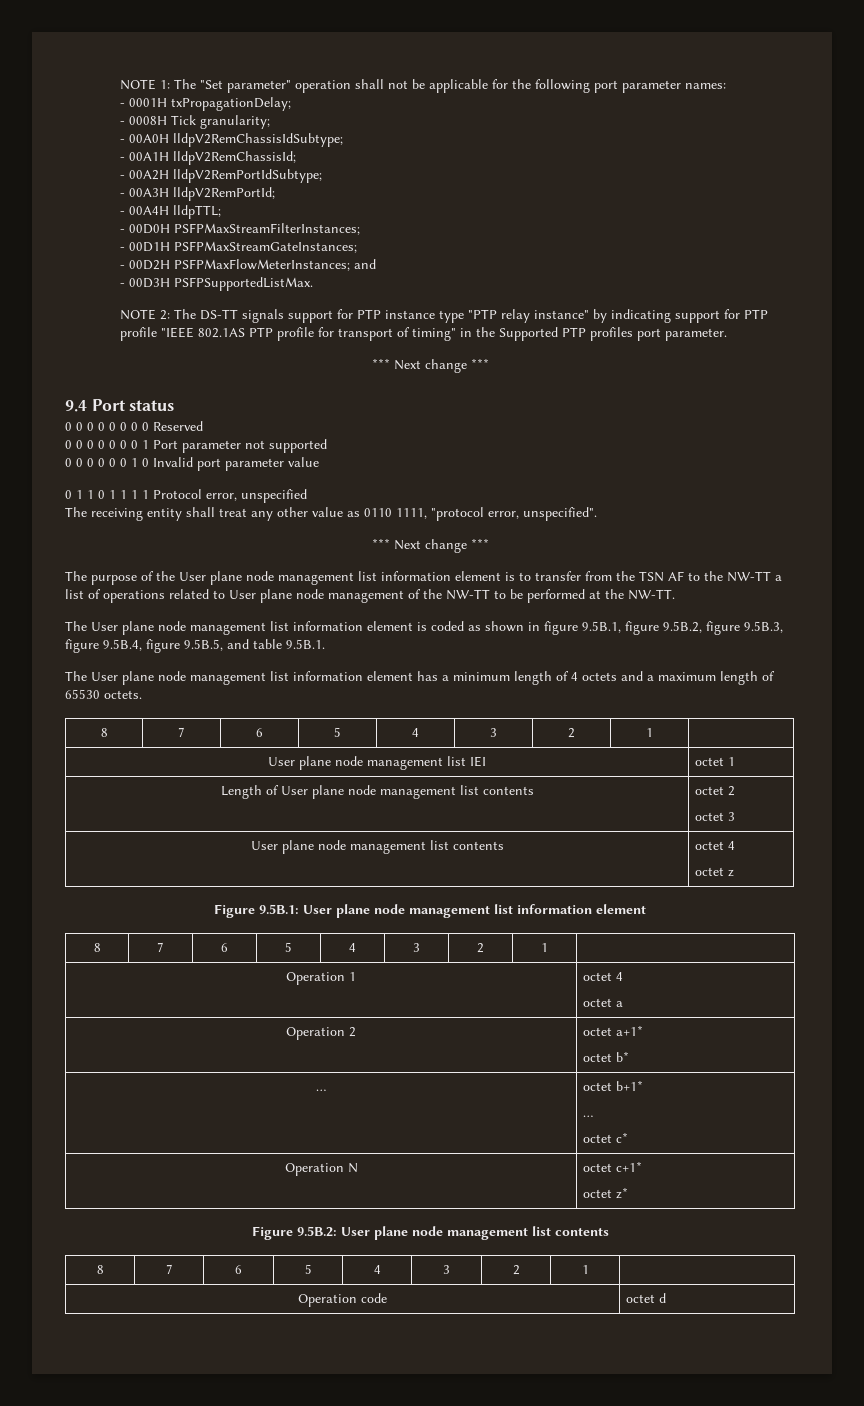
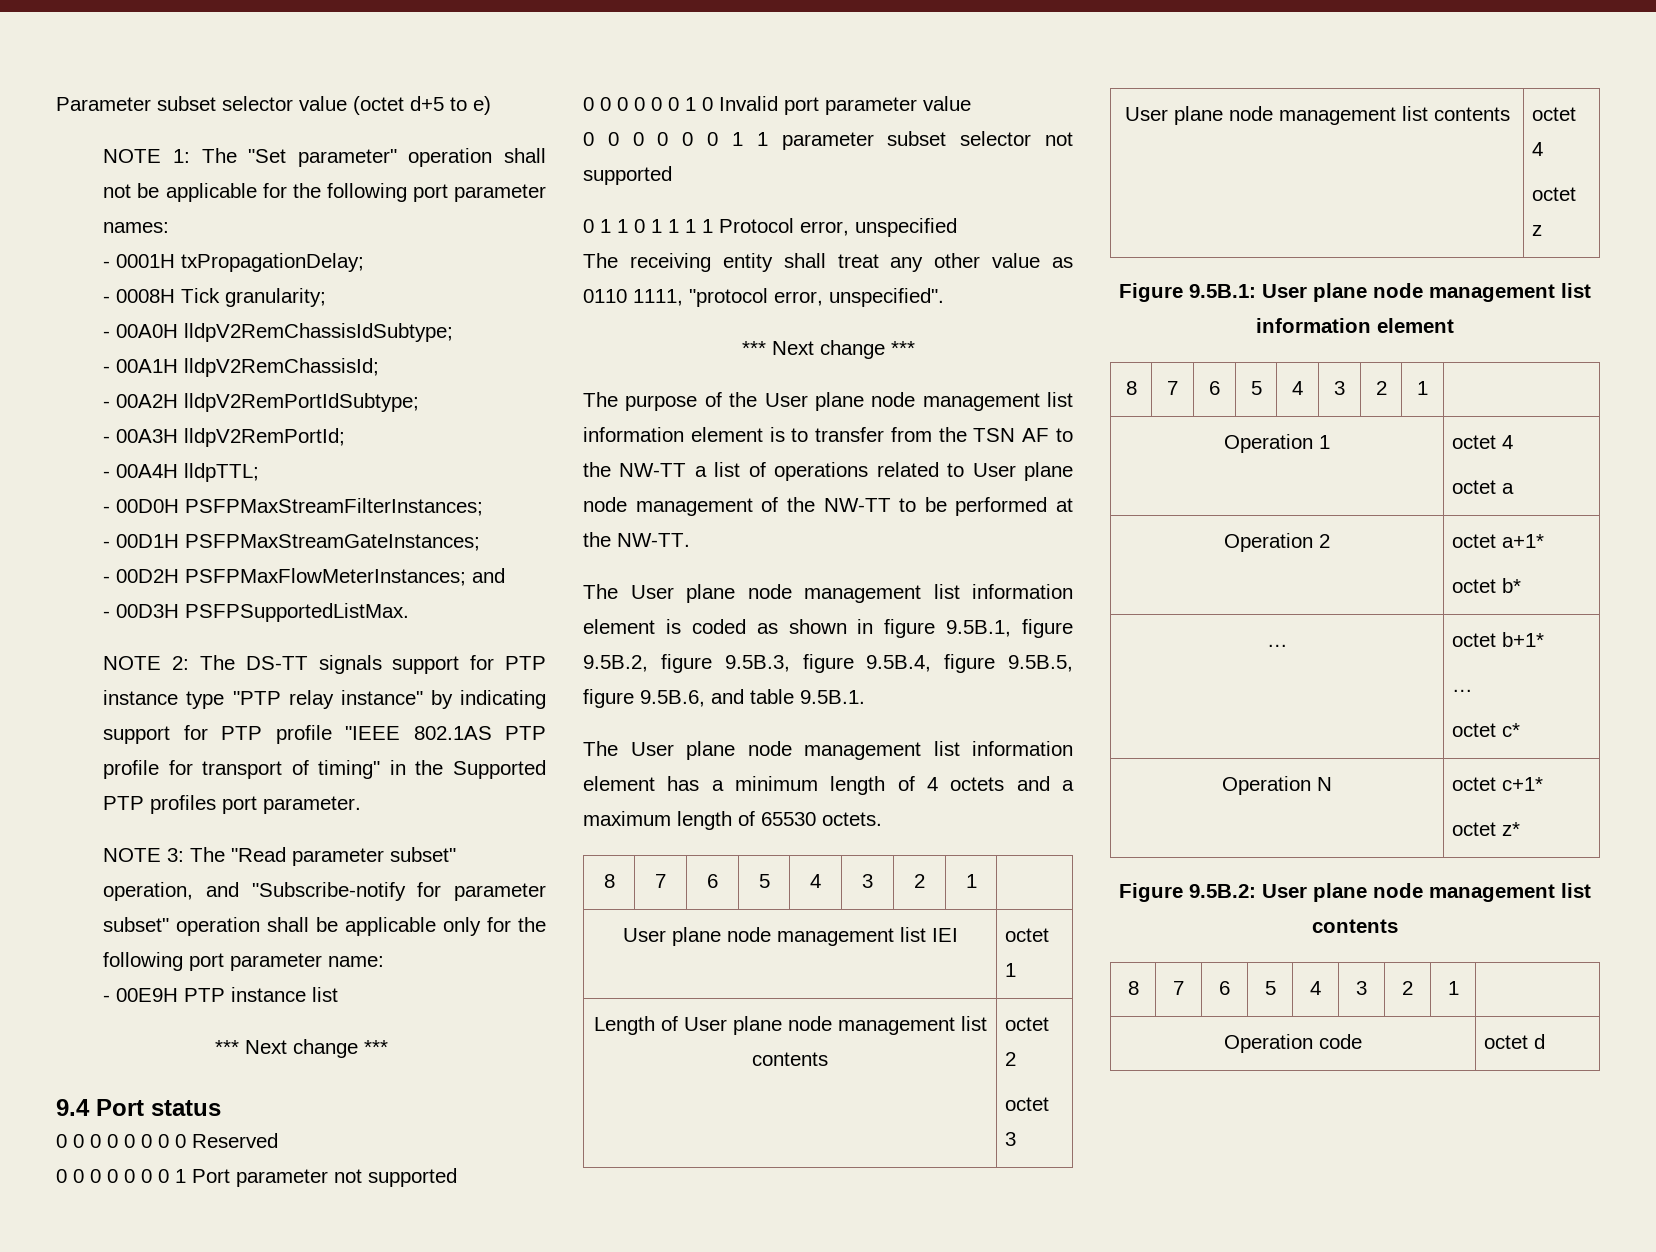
+ Parameter subset selector value (octet d+5 to e)
+ NOTE 3: The "Read parameter subset" operation, and "Subscribe-notify for parameter subset" operation shall be applicable only for the following port parameter name:
+ - 00E9H PTP instance list
+ 0 0 0 0 0 0 1 1 parameter subset selector not supported
- The User plane node management list information element is coded as shown in figure 9.5B.1, figure 9.5B.2, figure 9.5B.3, figure 9.5B.4, figure 9.5B.5, and table 9.5B.1.
+ The User plane node management list information element is coded as shown in figure 9.5B.1, figure 9.5B.2, figure 9.5B.3, figure 9.5B.4, figure 9.5B.5, figure 9.5B.6, and table 9.5B.1.

